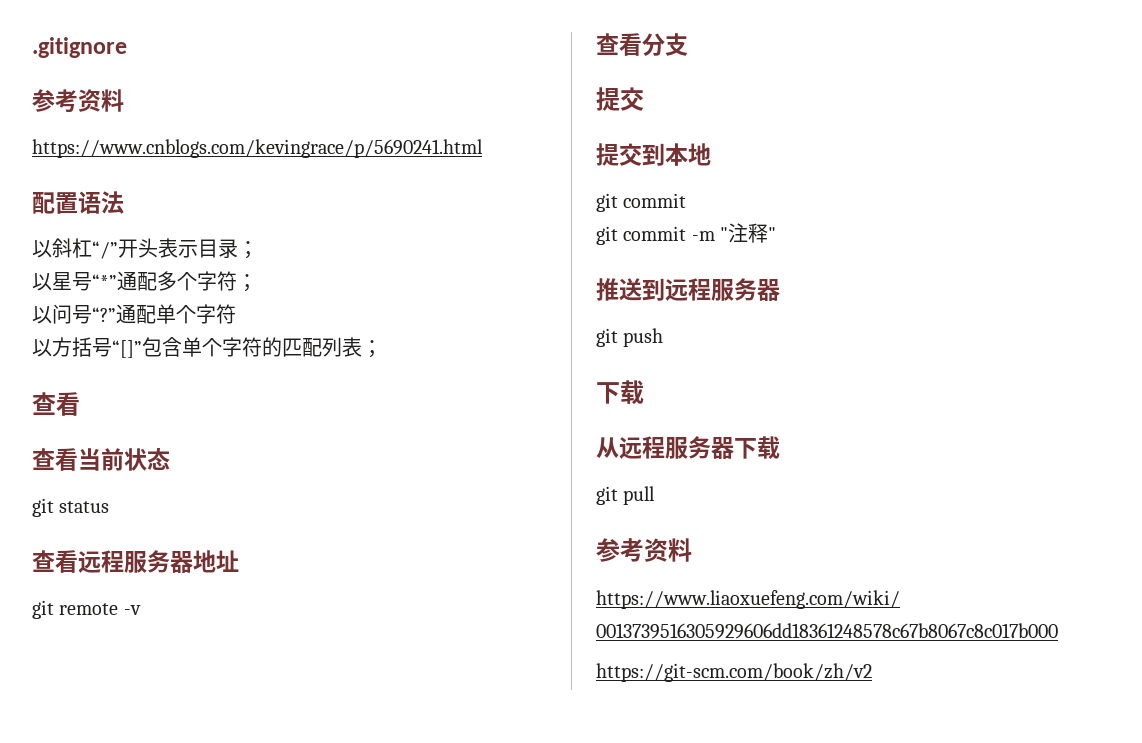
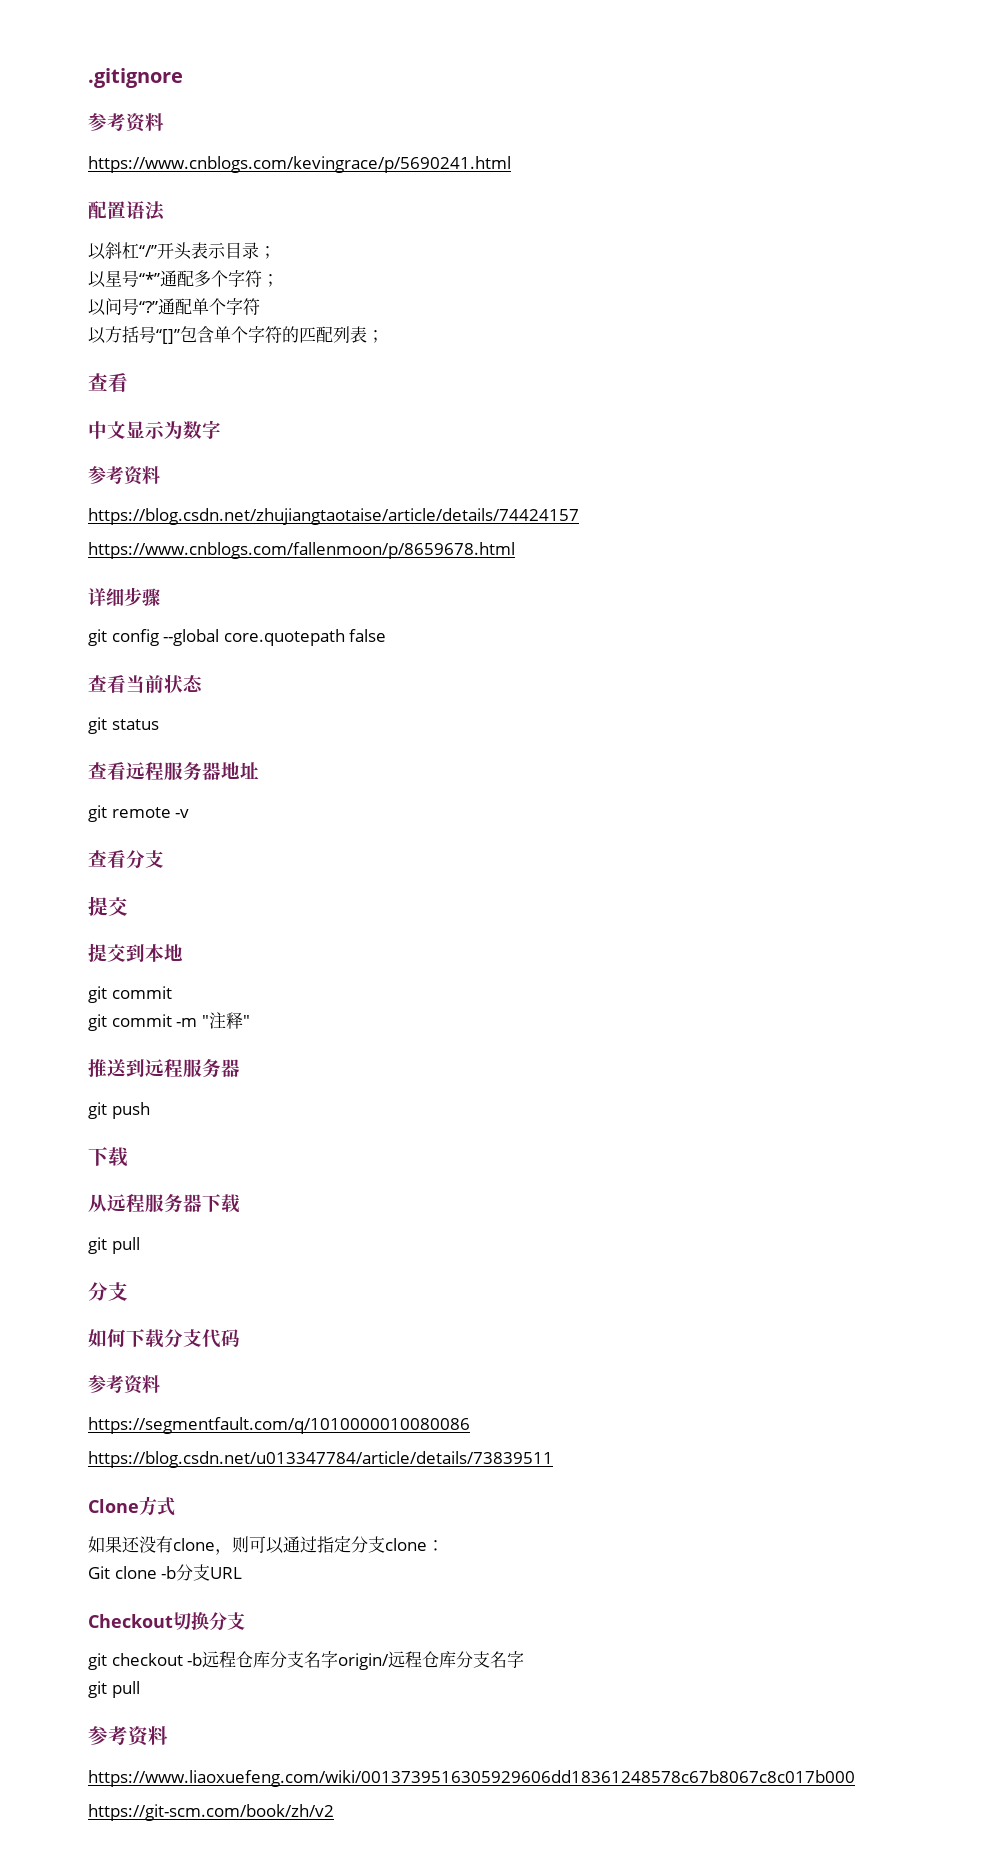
+ 中文显示为数字
+ 参考资料
+ https://blog.csdn.net/zhujiangtaotaise/article/details/74424157
+ https://www.cnblogs.com/fallenmoon/p/8659678.html
+ 详细步骤
+ git config --global core.quotepath false
  从远程服务器下载
+ git pull
+ 分支
+ 如何下载分支代码
+ 参考资料
+ https://segmentfault.com/q/1010000010080086
+ https://blog.csdn.net/u013347784/article/details/73839511
+ Clone方式
+ 如果还没有clone，则可以通过指定分支clone：
+ Git clone -b分支URL
+ Checkout切换分支
+ git checkout -b远程仓库分支名字origin/远程仓库分支名字

